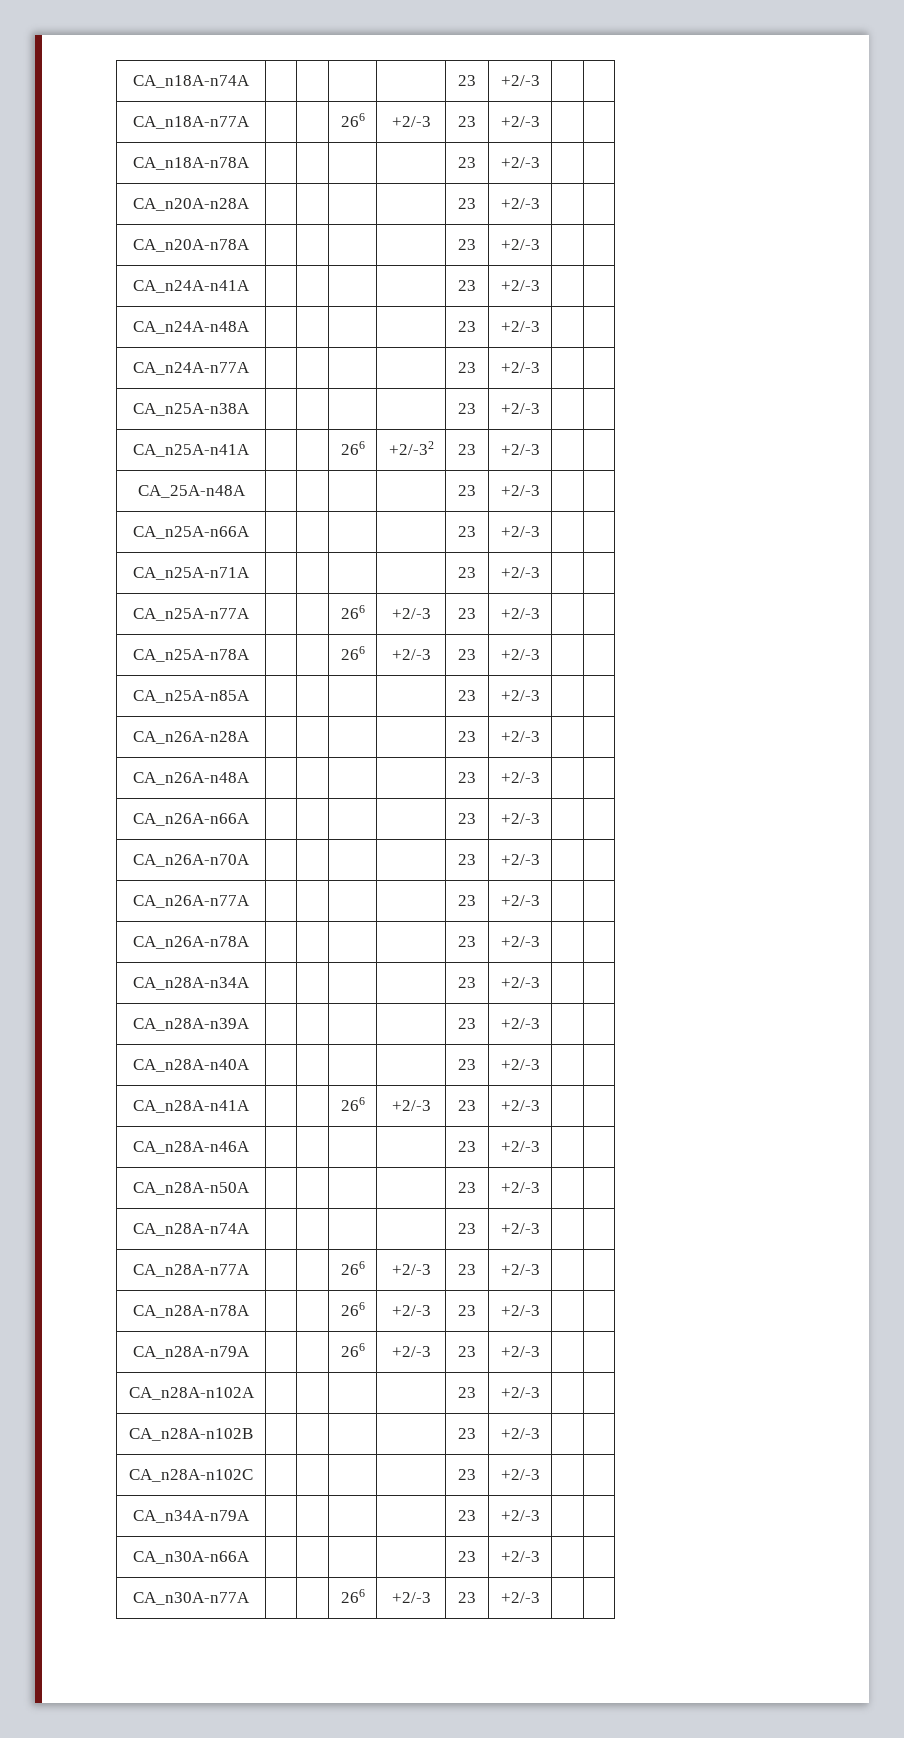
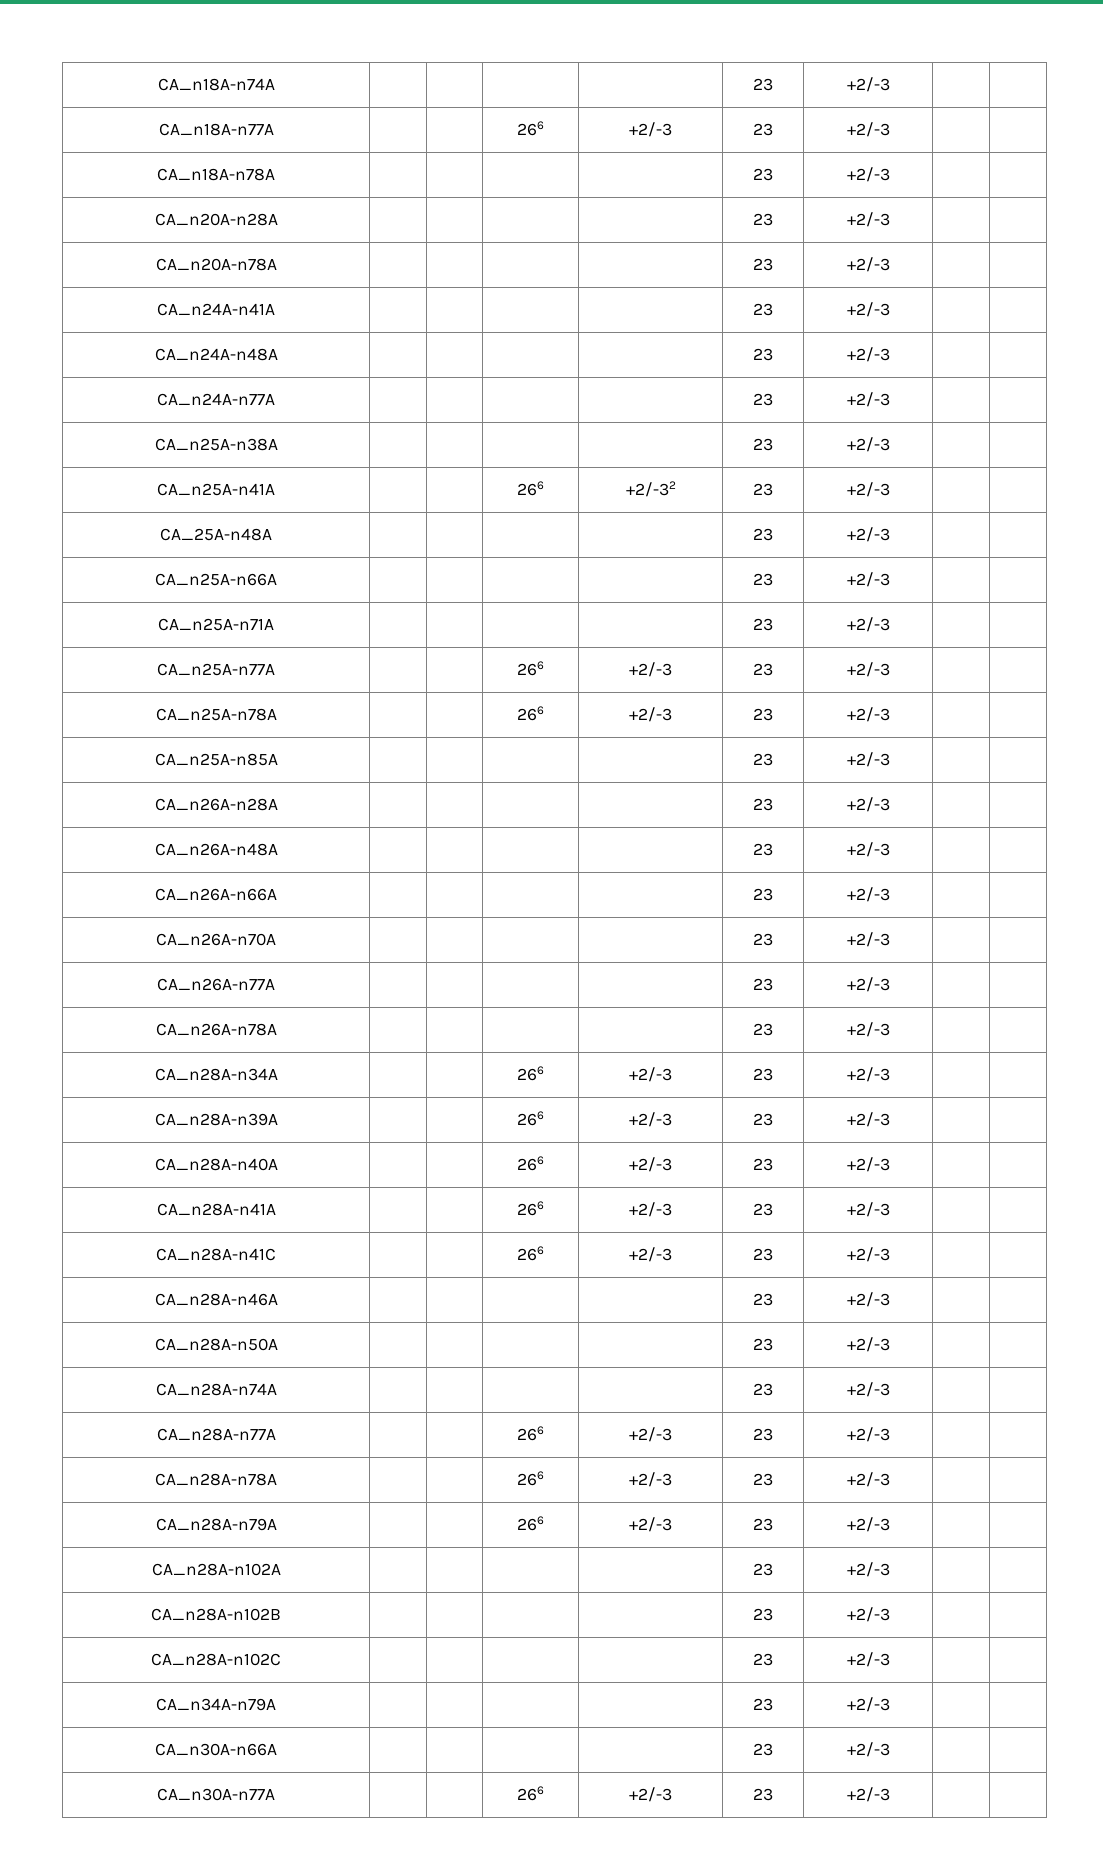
- CA_n28A-n34A | | | | | 23 | +2/-3 | |
+ CA_n28A-n34A | | | 266 | +2/-3 | 23 | +2/-3 | |
- CA_n28A-n39A | | | | | 23 | +2/-3 | |
+ CA_n28A-n39A | | | 266 | +2/-3 | 23 | +2/-3 | |
- CA_n28A-n40A | | | | | 23 | +2/-3 | |
+ CA_n28A-n40A | | | 266 | +2/-3 | 23 | +2/-3 | |
+ CA_n28A-n41C | | | 266 | +2/-3 | 23 | +2/-3 | |

